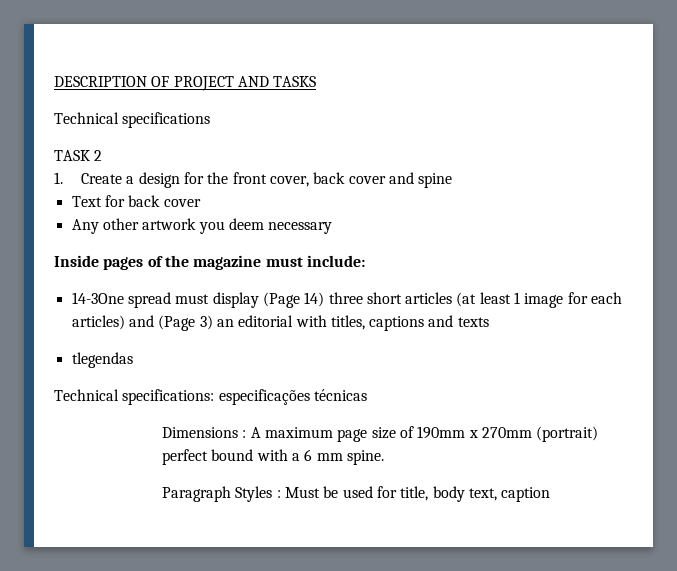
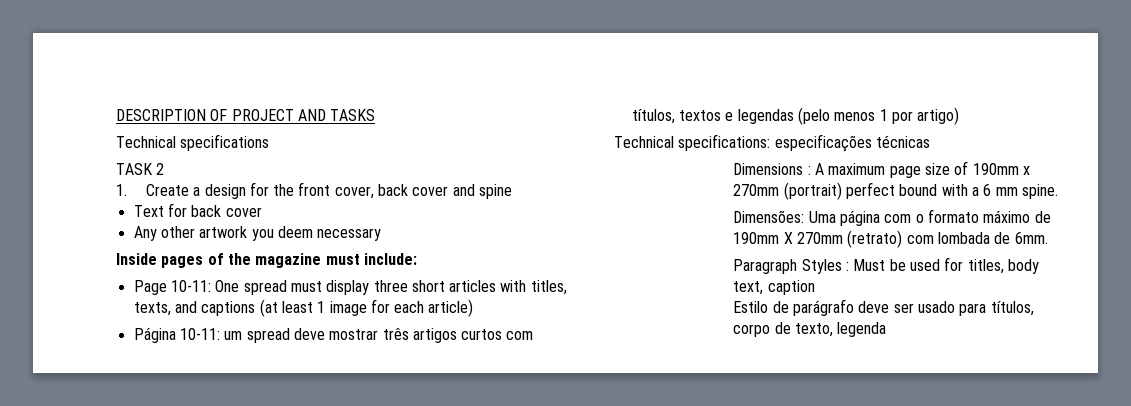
- 14-3One spread must display (Page 14) three short articles (at least 1 image for each articles) and (Page 3) an editorial with titles, captions and texts
- tlegendas
+ Page 10-11: One spread must display three short articles with titles, texts, and captions (at least 1 image for each article)
+ Página 10-11: um spread deve mostrar três artigos curtos com títulos, textos e legendas (pelo menos 1 por artigo)
+ Dimensões: Uma página com o formato máximo de 190mm X 270mm (retrato) com lombada de 6mm.
- Paragraph Styles : Must be used for title, body text, caption
+ Paragraph Styles : Must be used for titles, body text, caption
+ Estilo de parágrafo deve ser usado para títulos, corpo de texto, legenda

